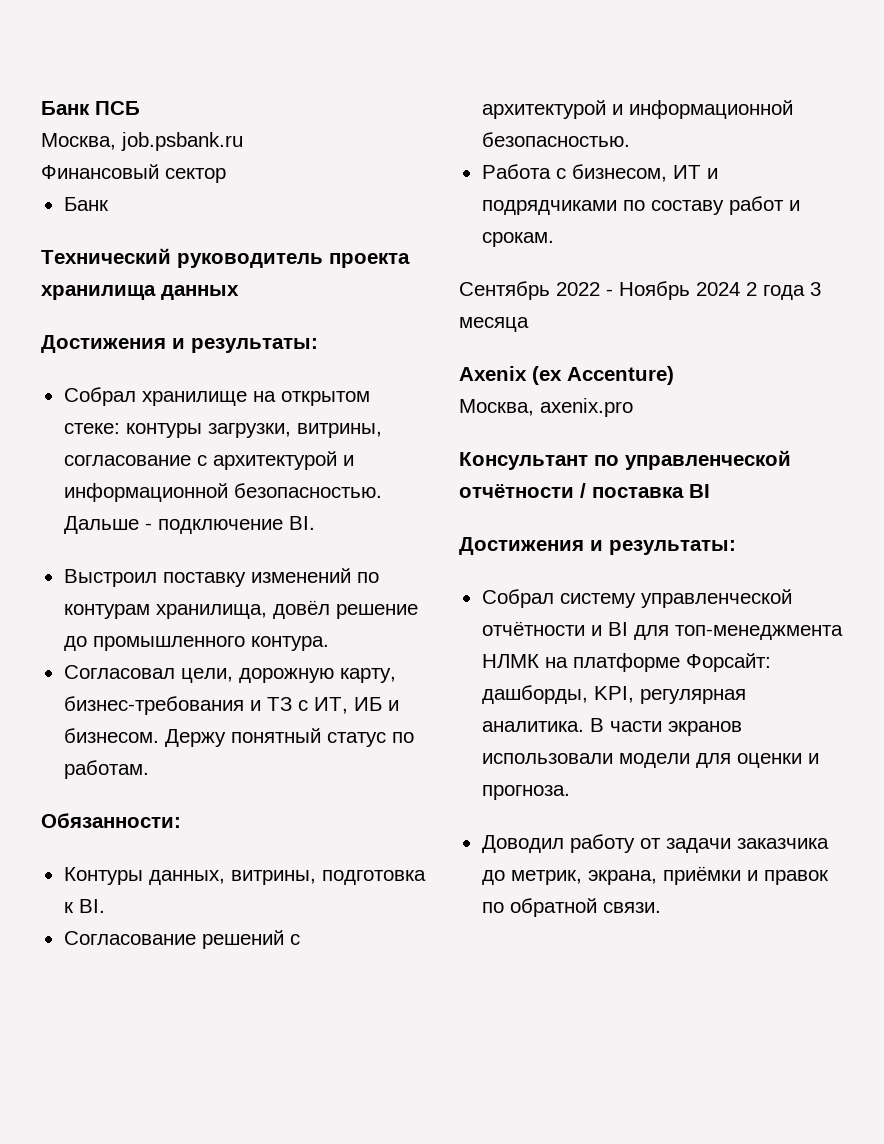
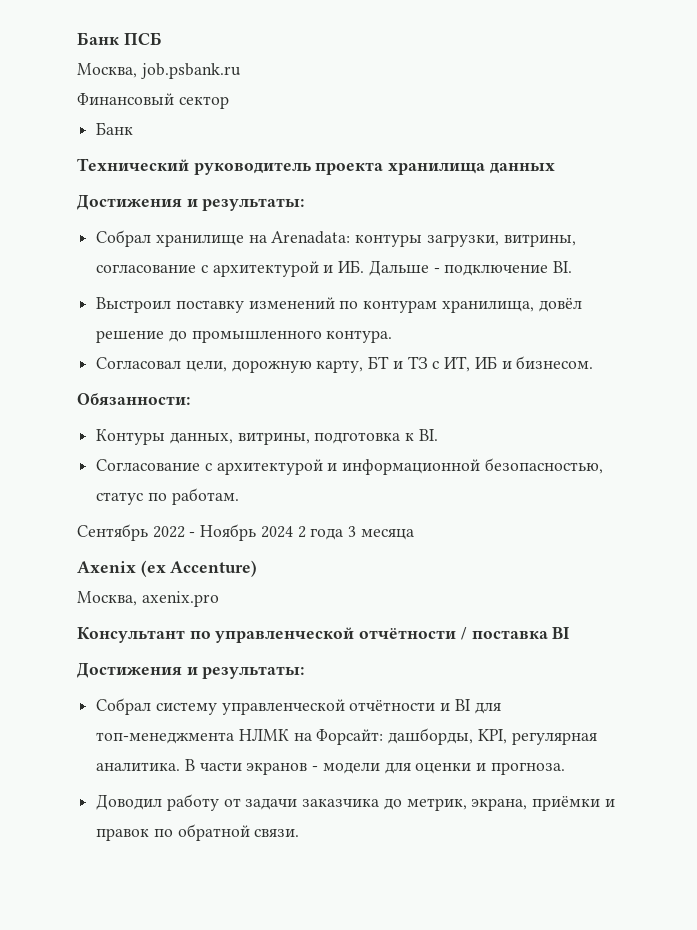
- Собрал хранилище на открытом стеке: контуры загрузки, витрины, согласование с архитектурой и информационной безопасностью. Дальше - подключение BI.
+ Собрал хранилище на Arenadata: контуры загрузки, витрины, согласование с архитектурой и ИБ. Дальше - подключение BI.
- Согласовал цели, дорожную карту, бизнес-требования и ТЗ с ИТ, ИБ и бизнесом. Держу понятный статус по работам.
+ Согласовал цели, дорожную карту, БТ и ТЗ с ИТ, ИБ и бизнесом.
- Согласование решений с архитектурой и информационной безопасностью.
- Работа с бизнесом, ИТ и подрядчиками по составу работ и срокам.
+ Согласование с архитектурой и информационной безопасностью, статус по работам.
- Собрал систему управленческой отчётности и BI для топ-менеджмента НЛМК на платформе Форсайт: дашборды, KPI, регулярная аналитика.
+ Собрал систему управленческой отчётности и BI для топ-менеджмента НЛМК на Форсайт: дашборды, KPI, регулярная аналитика.
- В части экранов использовали модели для оценки и прогноза.
+ В части экранов - модели для оценки и прогноза.

